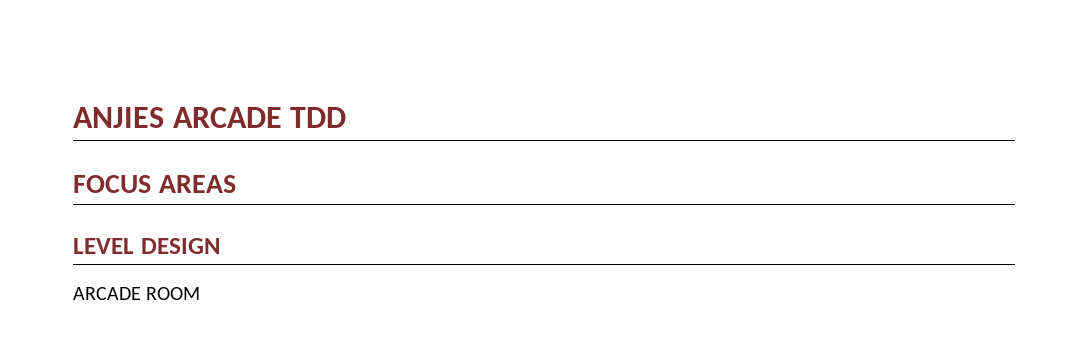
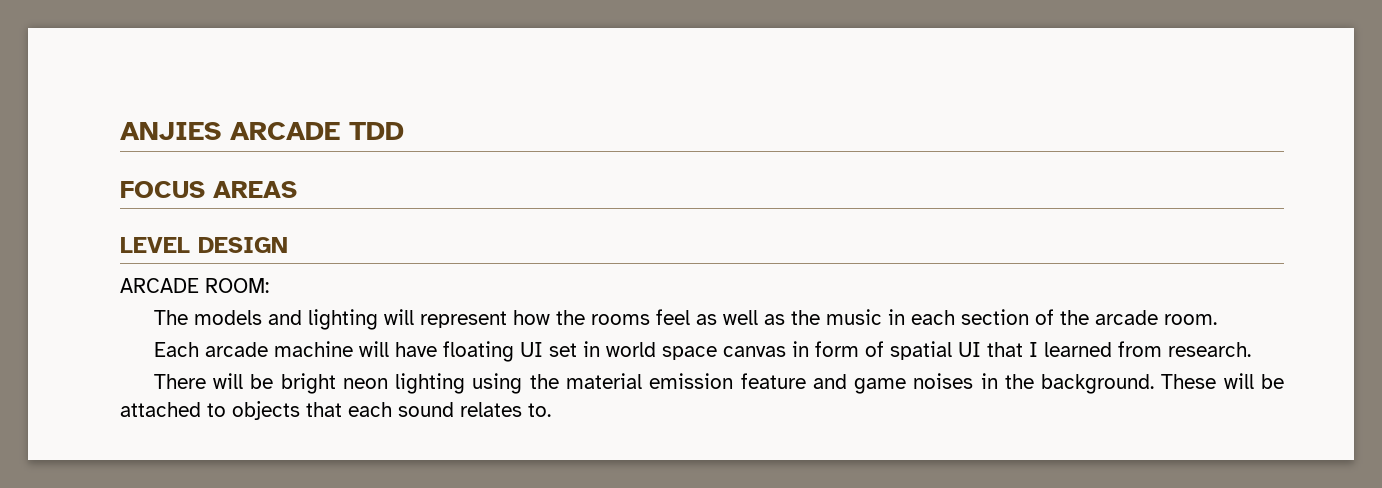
- ARCADE ROOM
+ ARCADE ROOM:
+ The models and lighting will represent how the rooms feel as well as the music in each section of the arcade room.
+ Each arcade machine will have floating UI set in world space canvas in form of spatial UI that I learned from research.
+ There will be bright neon lighting using the material emission feature and game noises in the background. These will be attached to objects that each sound relates to.

